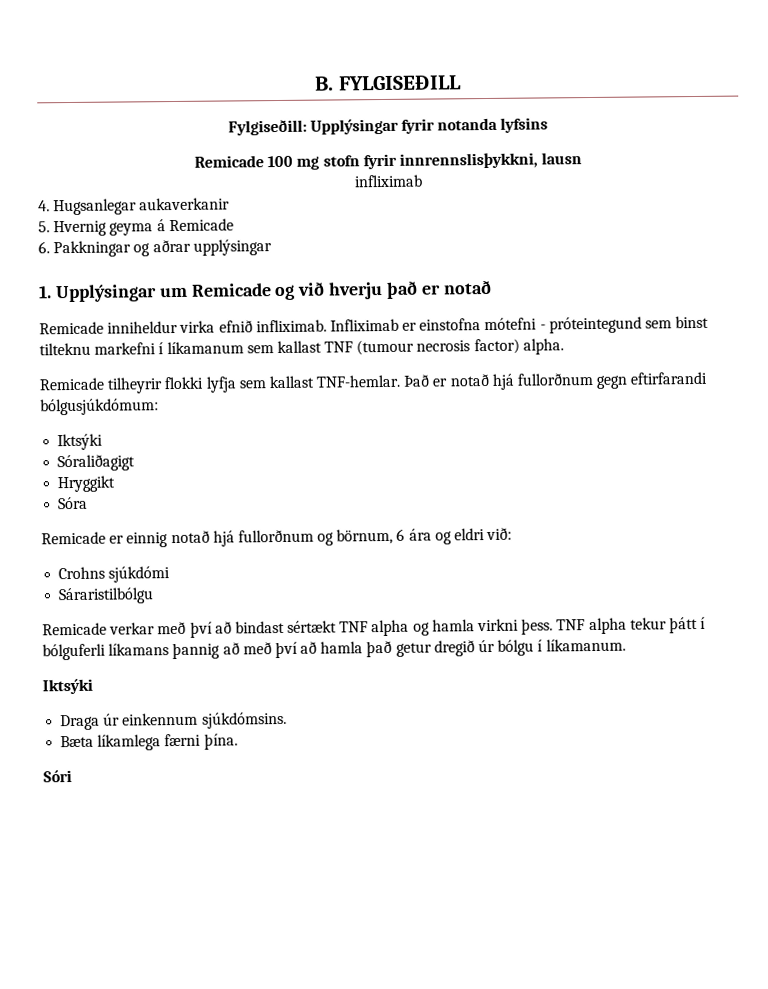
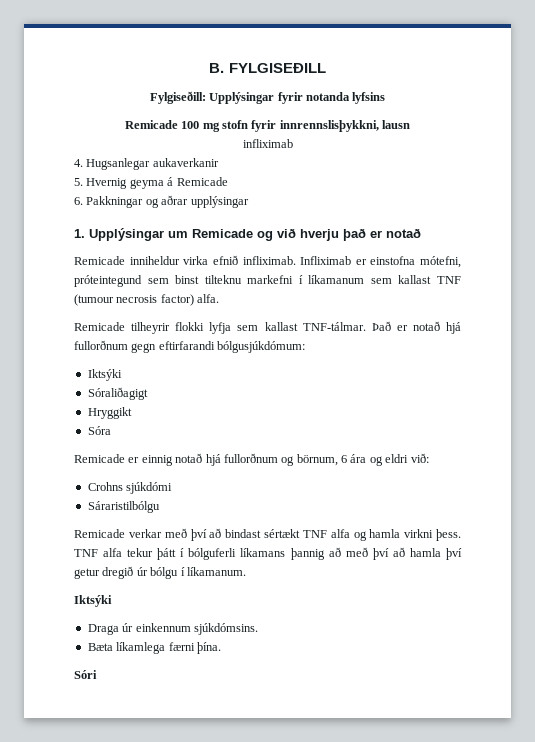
- Infliximab er einstofna mótefni - próteintegund sem binst tilteknu markefni í líkamanum sem kallast TNF (tumour necrosis factor) alpha.
+ Infliximab er einstofna mótefni, próteintegund sem binst tilteknu markefni í líkamanum sem kallast TNF (tumour necrosis factor) alfa.
- Remicade tilheyrir flokki lyfja sem kallast TNF-hemlar.
+ Remicade tilheyrir flokki lyfja sem kallast TNF-tálmar.
- Remicade verkar með því að bindast sértækt TNF alpha og hamla virkni þess.
+ Remicade verkar með því að bindast sértækt TNF alfa og hamla virkni þess.
- TNF alpha tekur þátt í bólguferli líkamans þannig að með því að hamla það getur dregið úr bólgu í líkamanum.
+ TNF alfa tekur þátt í bólguferli líkamans þannig að með því að hamla því getur dregið úr bólgu í líkamanum.

